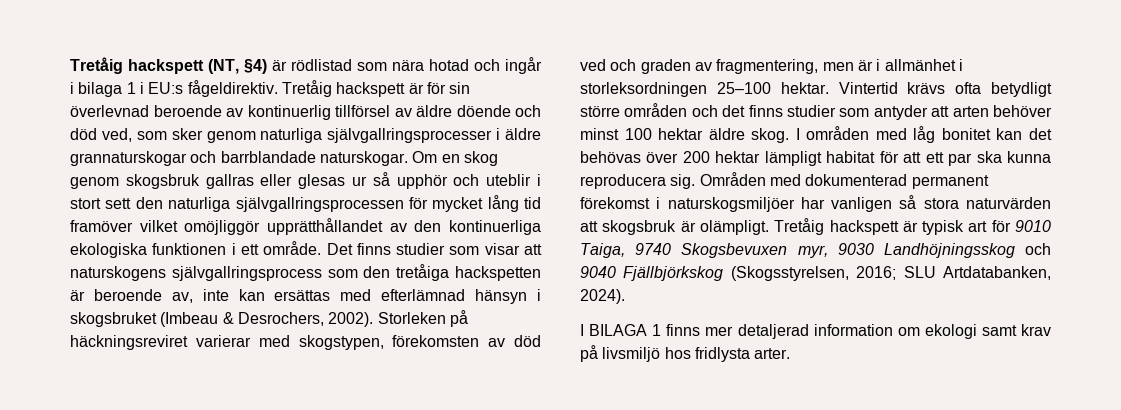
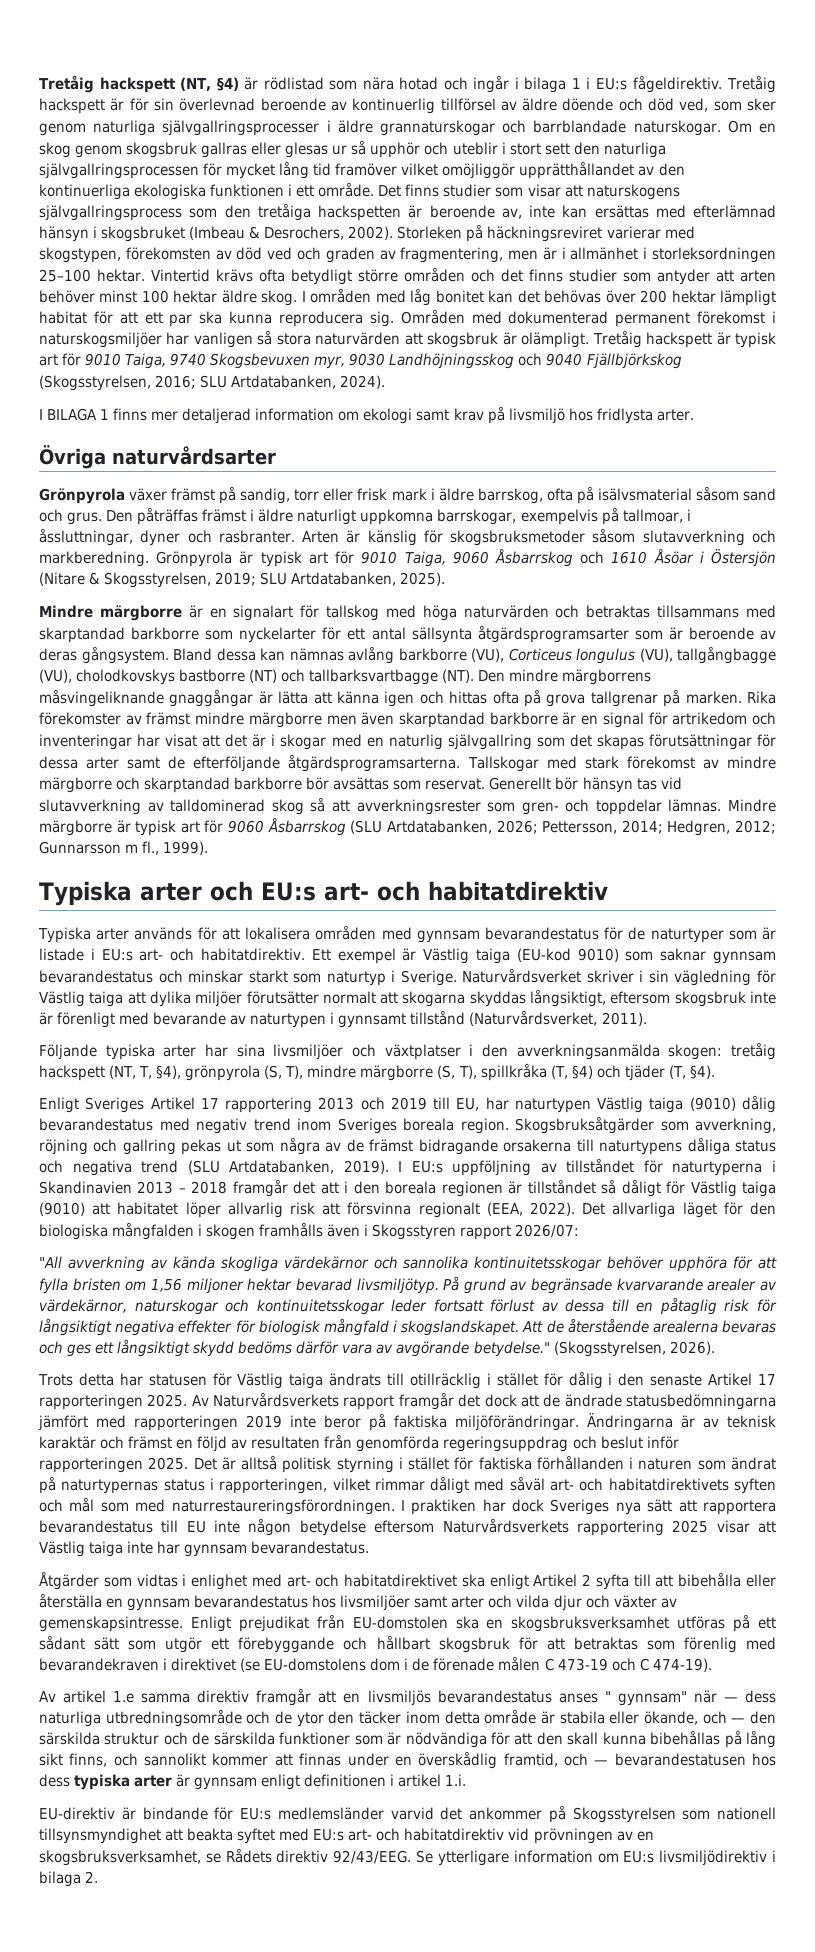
+ Övriga naturvårdsarter
+ Grönpyrola växer främst på sandig, torr eller frisk mark i äldre barrskog, ofta på isälvsmaterial såsom sand och grus. Den påträffas främst i äldre naturligt uppkomna barrskogar, exempelvis på tallmoar, i åssluttningar, dyner och rasbranter. Arten är känslig för skogsbruksmetoder såsom slutavverkning och markberedning. Grönpyrola är typisk art för 9010 Taiga, 9060 Åsbarrskog och 1610 Åsöar i Östersjön (Nitare & Skogsstyrelsen, 2019; SLU Artdatabanken, 2025).
+ Mindre märgborre är en signalart för tallskog med höga naturvärden och betraktas tillsammans med skarptandad barkborre som nyckelarter för ett antal sällsynta åtgärdsprogramsarter som är beroende av deras gångsystem. Bland dessa kan nämnas avlång barkborre (VU), Corticeus longulus (VU), tallgångbagge (VU), cholodkovskys bastborre (NT) och tallbarksvartbagge (NT). Den mindre märgborrens måsvingeliknande gnaggångar är lätta att känna igen och hittas ofta på grova tallgrenar på marken. Rika förekomster av främst mindre märgborre men även skarptandad barkborre är en signal för artrikedom och inventeringar har visat att det är i skogar med en naturlig självgallring som det skapas förutsättningar för dessa arter samt de efterföljande åtgärdsprogramsarterna. Tallskogar med stark förekomst av mindre märgborre och skarptandad barkborre bör avsättas som reservat. Generellt bör hänsyn tas vid slutavverkning av talldominerad skog så att avverkningsrester som gren- och toppdelar lämnas. Mindre märgborre är typisk art för 9060 Åsbarrskog (SLU Artdatabanken, 2026; Pettersson, 2014; Hedgren, 2012; Gunnarsson m fl., 1999).
+ Typiska arter och EU:s art- och habitatdirektiv
+ Typiska arter används för att lokalisera områden med gynnsam bevarandestatus för de naturtyper som är listade i EU:s art- och habitatdirektiv. Ett exempel är Västlig taiga (EU-kod 9010) som saknar gynnsam bevarandestatus och minskar starkt som naturtyp i Sverige. Naturvårdsverket skriver i sin vägledning för Västlig taiga att dylika miljöer förutsätter normalt att skogarna skyddas långsiktigt, eftersom skogsbruk inte är förenligt med bevarande av naturtypen i gynnsamt tillstånd (Naturvårdsverket, 2011).
+ Följande typiska arter har sina livsmiljöer och växtplatser i den avverkningsanmälda skogen: tretåig hackspett (NT, T, §4), grönpyrola (S, T), mindre märgborre (S, T), spillkråka (T, §4) och tjäder (T, §4).
+ Enligt Sveriges Artikel 17 rapportering 2013 och 2019 till EU, har naturtypen Västlig taiga (9010) dålig bevarandestatus med negativ trend inom Sveriges boreala region. Skogsbruksåtgärder som avverkning, röjning och gallring pekas ut som några av de främst bidragande orsakerna till naturtypens dåliga status och negativa trend (SLU Artdatabanken, 2019). I EU:s uppföljning av tillståndet för naturtyperna i Skandinavien 2013 – 2018 framgår det att i den boreala regionen är tillståndet så dåligt för Västlig taiga (9010) att habitatet löper allvarlig risk att försvinna regionalt (EEA, 2022). Det allvarliga läget för den biologiska mångfalden i skogen framhålls även i Skogsstyren rapport 2026/07:
+ "All avverkning av kända skogliga värdekärnor och sannolika kontinuitetsskogar behöver upphöra för att fylla bristen om 1,56 miljoner hektar bevarad livsmiljötyp. På grund av begränsade kvarvarande arealer av värdekärnor, naturskogar och kontinuitetsskogar leder fortsatt förlust av dessa till en påtaglig risk för långsiktigt negativa effekter för biologisk mångfald i skogslandskapet. Att de återstående arealerna bevaras och ges ett långsiktigt skydd bedöms därför vara av avgörande betydelse." (Skogsstyrelsen, 2026).
+ Trots detta har statusen för Västlig taiga ändrats till otillräcklig i stället för dålig i den senaste Artikel 17 rapporteringen 2025. Av Naturvårdsverkets rapport framgår det dock att de ändrade statusbedömningarna jämfört med rapporteringen 2019 inte beror på faktiska miljöförändringar. Ändringarna är av teknisk karaktär och främst en följd av resultaten från genomförda regeringsuppdrag och beslut inför rapporteringen 2025. Det är alltså politisk styrning i stället för faktiska förhållanden i naturen som ändrat på naturtypernas status i rapporteringen, vilket rimmar dåligt med såväl art- och habitatdirektivets syften och mål som med naturrestaureringsförordningen. I praktiken har dock Sveriges nya sätt att rapportera bevarandestatus till EU inte någon betydelse eftersom Naturvårdsverkets rapportering 2025 visar att Västlig taiga inte har gynnsam bevarandestatus.
+ Åtgärder som vidtas i enlighet med art- och habitatdirektivet ska enligt Artikel 2 syfta till att bibehålla eller återställa en gynnsam bevarandestatus hos livsmiljöer samt arter och vilda djur och växter av gemenskapsintresse. Enligt prejudikat från EU-domstolen ska en skogsbruksverksamhet utföras på ett sådant sätt som utgör ett förebyggande och hållbart skogsbruk för att betraktas som förenlig med bevarandekraven i direktivet (se EU-domstolens dom i de förenade målen C 473-19 och C 474-19).
+ Av artikel 1.e samma direktiv framgår att en livsmiljös bevarandestatus anses " gynnsam" när — dess naturliga utbredningsområde och de ytor den täcker inom detta område är stabila eller ökande, och — den särskilda struktur och de särskilda funktioner som är nödvändiga för att den skall kunna bibehållas på lång sikt finns, och sannolikt kommer att finnas under en överskådlig framtid, och — bevarandestatusen hos dess typiska arter är gynnsam enligt definitionen i artikel 1.i.
+ EU-direktiv är bindande för EU:s medlemsländer varvid det ankommer på Skogsstyrelsen som nationell tillsynsmyndighet att beakta syftet med EU:s art- och habitatdirektiv vid prövningen av en skogsbruksverksamhet, se Rådets direktiv 92/43/EEG. Se ytterligare information om EU:s livsmiljödirektiv i bilaga 2.

